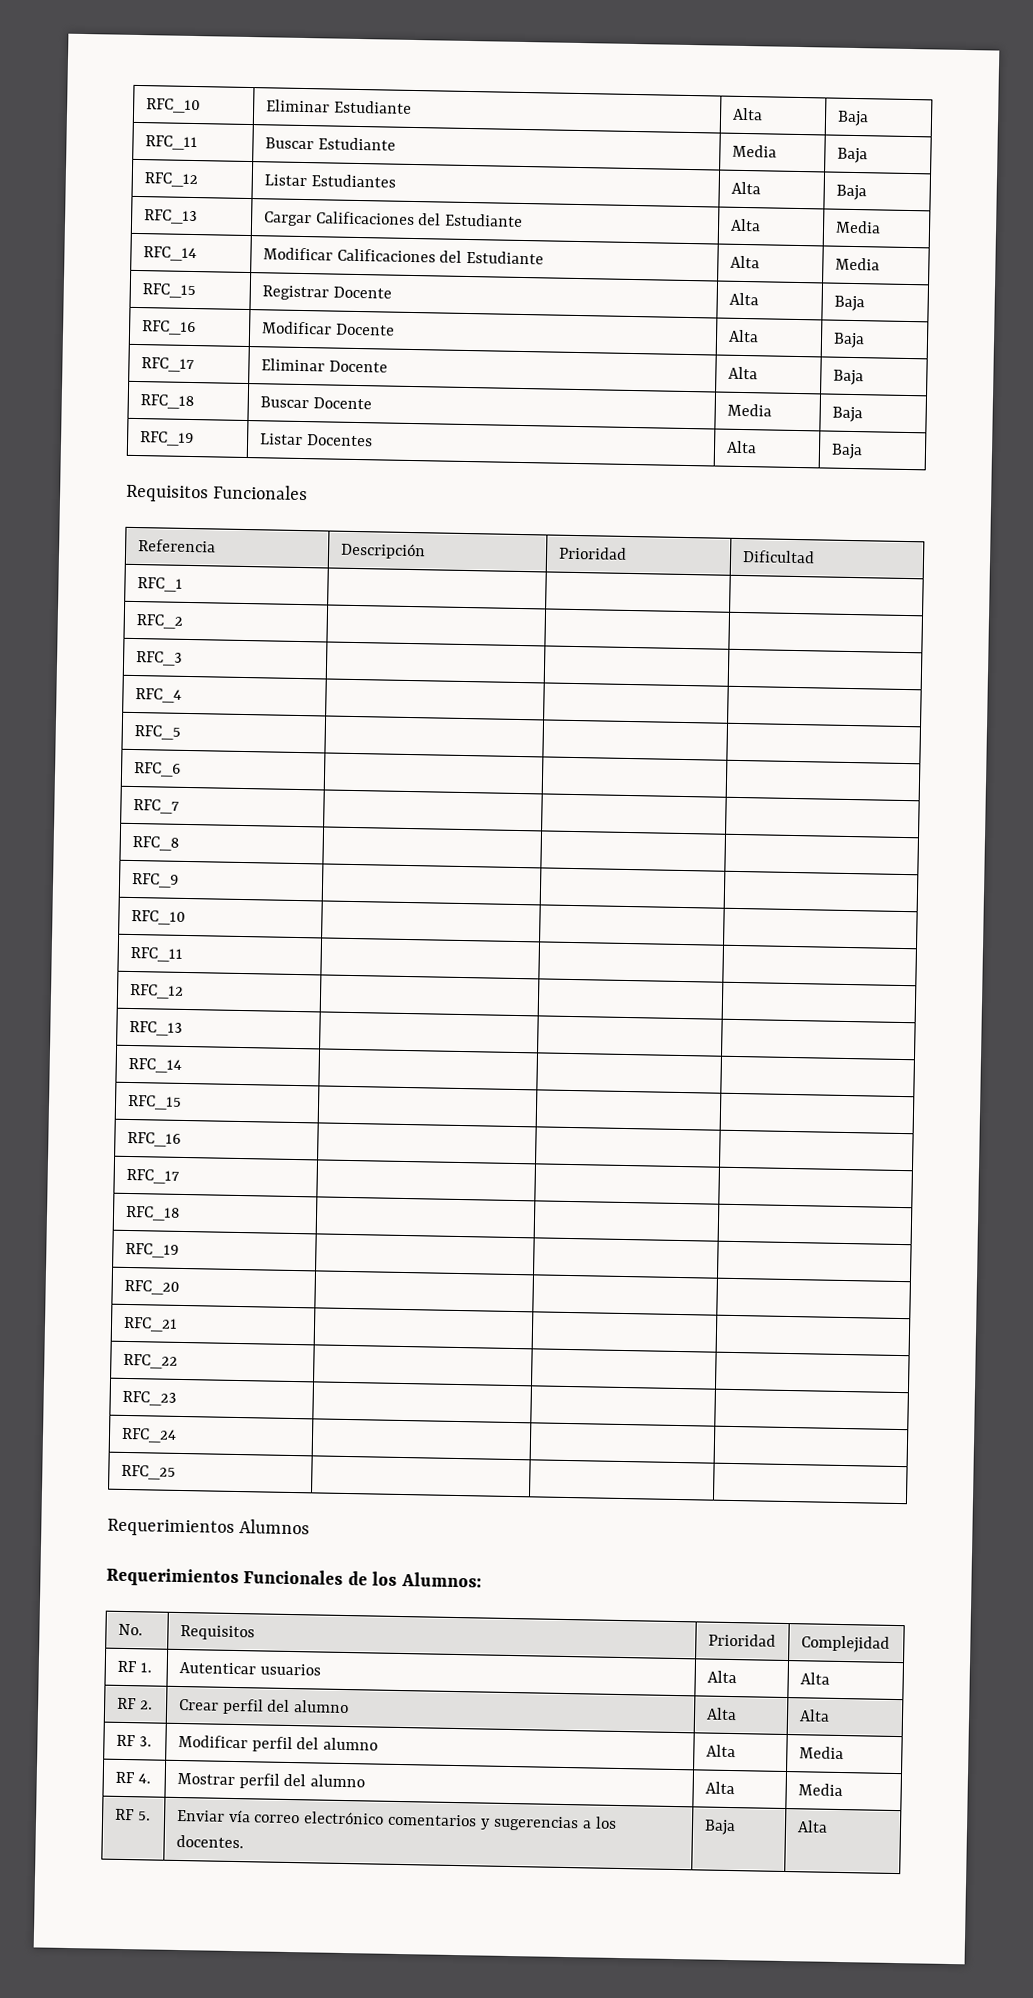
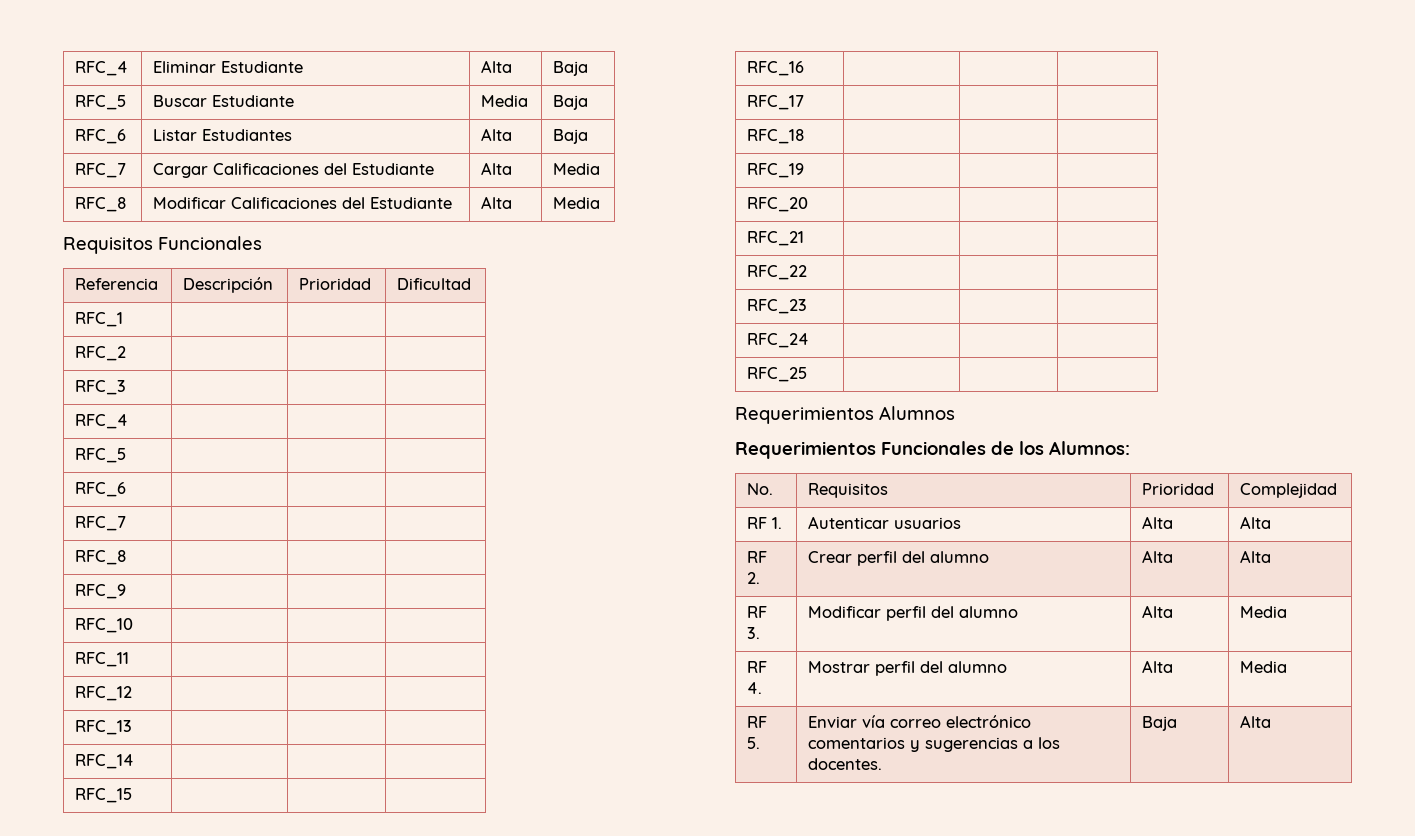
- RFC_10 | Eliminar Estudiante | Alta | Baja
+ RFC_4 | Eliminar Estudiante | Alta | Baja
- RFC_11 | Buscar Estudiante | Media | Baja
+ RFC_5 | Buscar Estudiante | Media | Baja
- RFC_12 | Listar Estudiantes | Alta | Baja
+ RFC_6 | Listar Estudiantes | Alta | Baja
- RFC_13 | Cargar Calificaciones del Estudiante | Alta | Media
+ RFC_7 | Cargar Calificaciones del Estudiante | Alta | Media
- RFC_14 | Modificar Calificaciones del Estudiante | Alta | Media
+ RFC_8 | Modificar Calificaciones del Estudiante | Alta | Media
- RFC_15 | Registrar Docente | Alta | Baja
- RFC_16 | Modificar Docente | Alta | Baja
- RFC_17 | Eliminar Docente | Alta | Baja
- RFC_18 | Buscar Docente | Media | Baja
- RFC_19 | Listar Docentes | Alta | Baja

